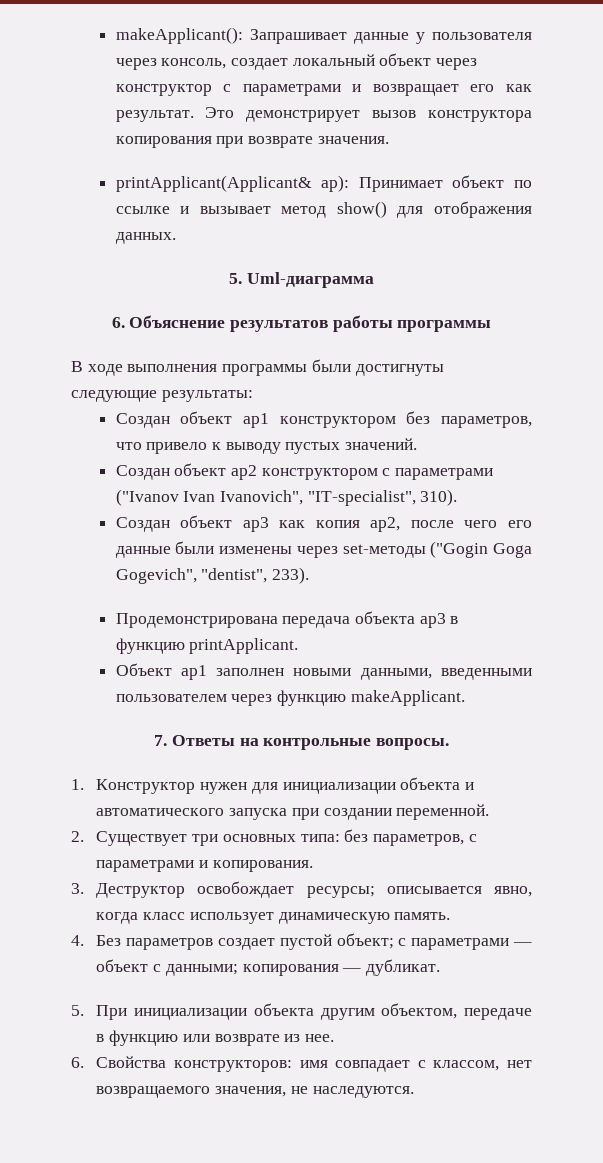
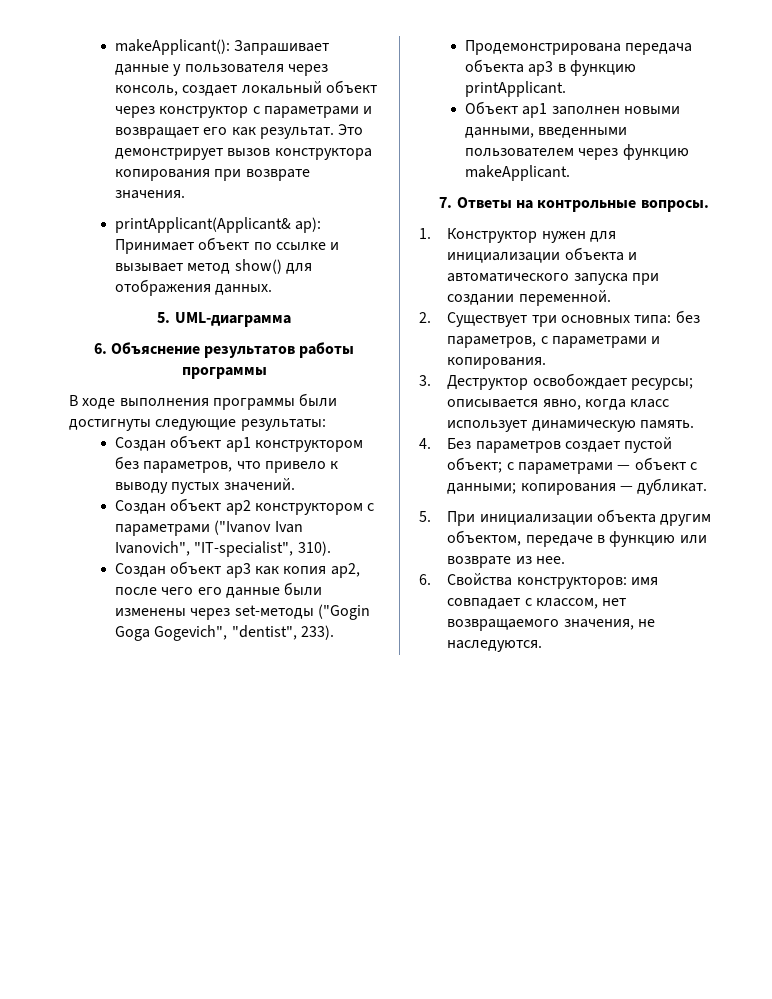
- 5. Uml-диаграмма
+ 5. UML-диаграмма

